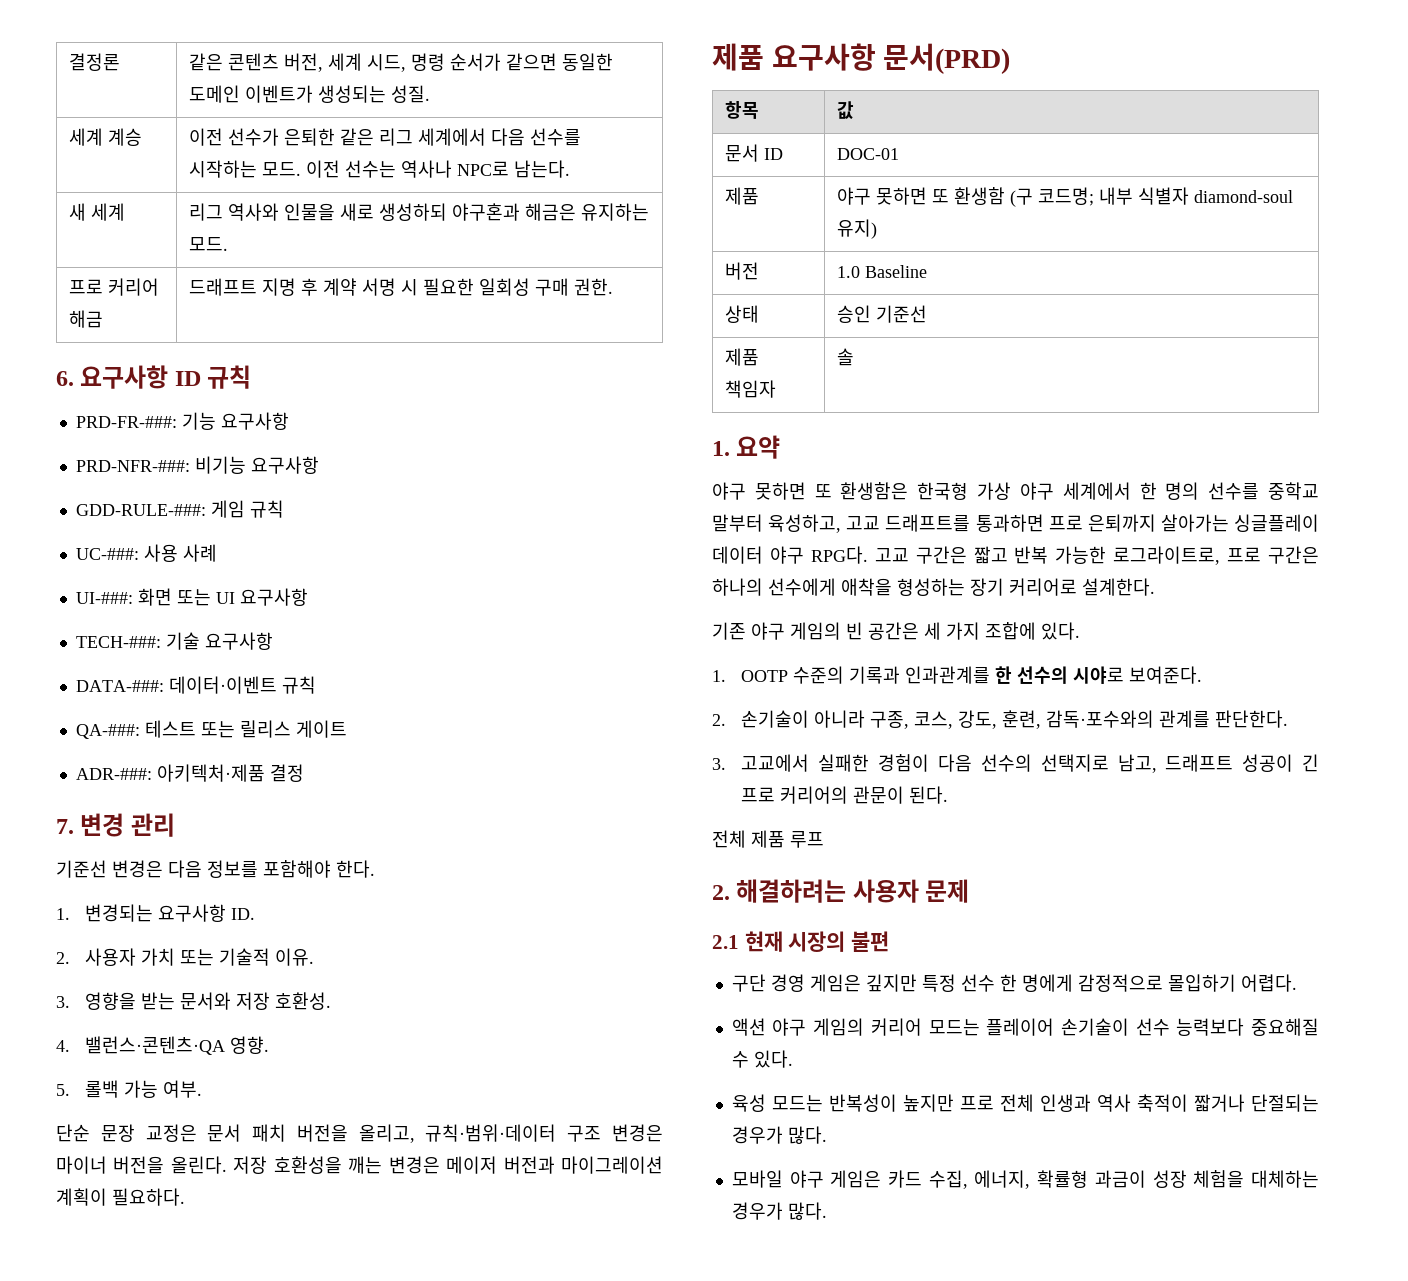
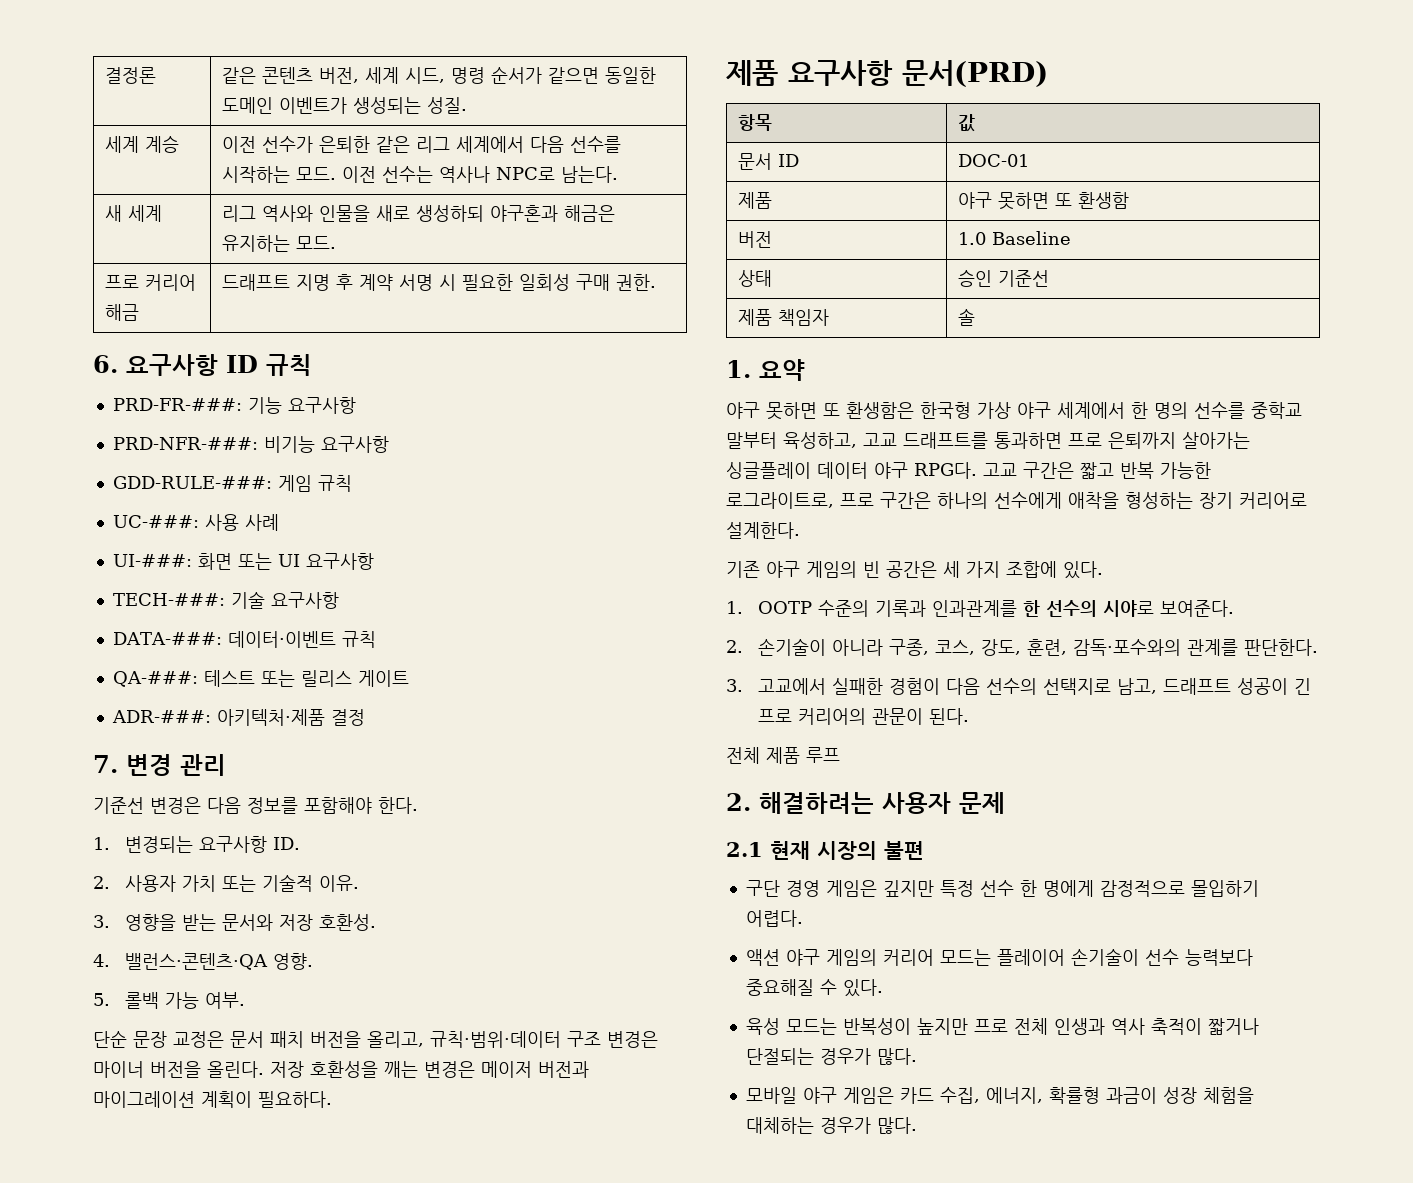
- 제품 | 야구 못하면 또 환생함 (구 코드명; 내부 식별자 diamond-soul 유지)
+ 제품 | 야구 못하면 또 환생함

